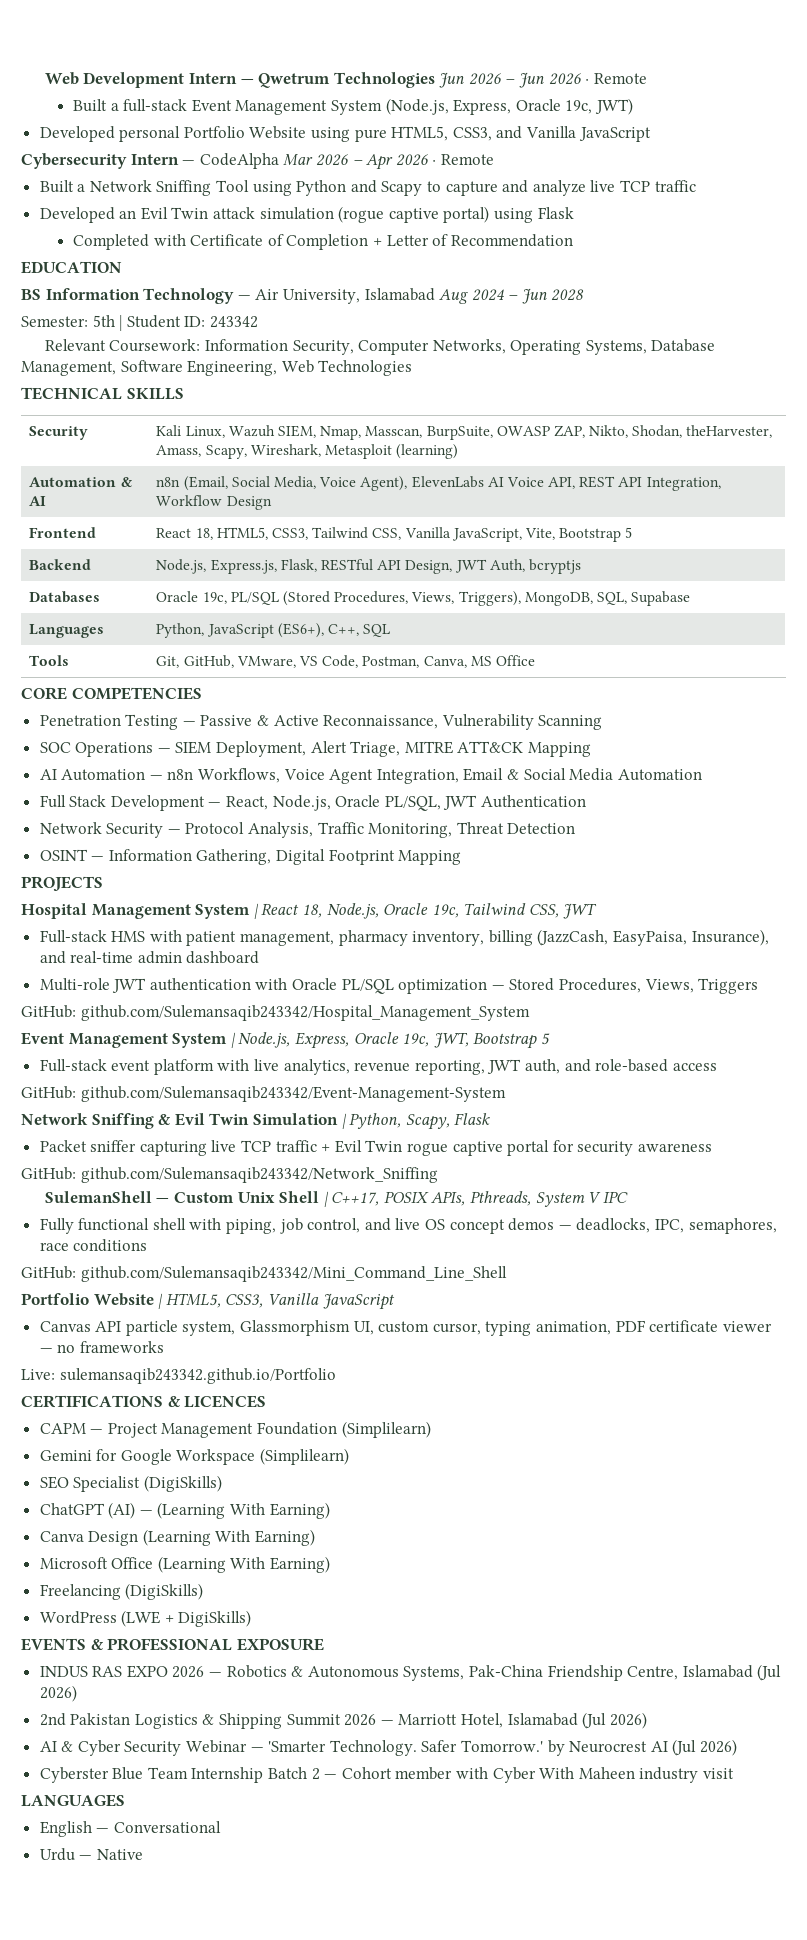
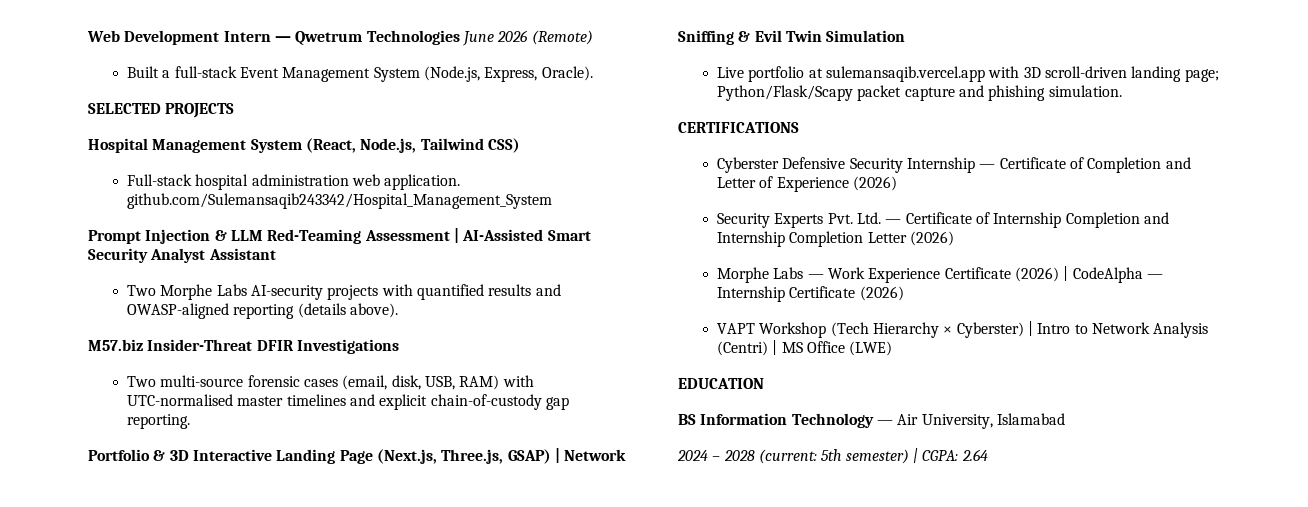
- Web Development Intern — Qwetrum Technologies Jun 2026 – Jun 2026 · Remote
+ Web Development Intern — Qwetrum Technologies June 2026 (Remote)
- Built a full-stack Event Management System (Node.js, Express, Oracle 19c, JWT)
- Developed personal Portfolio Website using pure HTML5, CSS3, and Vanilla JavaScript
- Cybersecurity Intern — CodeAlpha Mar 2026 – Apr 2026 · Remote
- Built a Network Sniffing Tool using Python and Scapy to capture and analyze live TCP traffic
- Developed an Evil Twin attack simulation (rogue captive portal) using Flask
- Completed with Certificate of Completion + Letter of Recommendation
+ Built a full-stack Event Management System (Node.js, Express, Oracle).
+ SELECTED PROJECTS
+ Hospital Management System (React, Node.js, Tailwind CSS)
+ Full-stack hospital administration web application. github.com/Sulemansaqib243342/Hospital_Management_System
+ Prompt Injection & LLM Red-Teaming Assessment | AI-Assisted Smart Security Analyst Assistant
+ Two Morphe Labs AI-security projects with quantified results and OWASP-aligned reporting (details above).
+ M57.biz Insider-Threat DFIR Investigations
+ Two multi-source forensic cases (email, disk, USB, RAM) with UTC-normalised master timelines and explicit chain-of-custody gap reporting.
+ Portfolio & 3D Interactive Landing Page (Next.js, Three.js, GSAP) | Network Sniffing & Evil Twin Simulation
+ Live portfolio at sulemansaqib.vercel.app with 3D scroll-driven landing page; Python/Flask/Scapy packet capture and phishing simulation.
+ CERTIFICATIONS
+ Cyberster Defensive Security Internship — Certificate of Completion and Letter of Experience (2026)
+ Security Experts Pvt. Ltd. — Certificate of Internship Completion and Internship Completion Letter (2026)
+ Morphe Labs — Work Experience Certificate (2026) | CodeAlpha — Internship Certificate (2026)
+ VAPT Workshop (Tech Hierarchy × Cyberster) | Intro to Network Analysis (Centri) | MS Office (LWE)
- BS Information Technology — Air University, Islamabad Aug 2024 – Jun 2028
- Semester: 5th | Student ID: 243342
- Relevant Coursework: Information Security, Computer Networks, Operating Systems, Database Management, Software Engineering, Web Technologies
- TECHNICAL SKILLS
- Security | Kali Linux, Wazuh SIEM, Nmap, Masscan, BurpSuite, OWASP ZAP, Nikto, Shodan, theHarvester, Amass, Scapy, Wireshark, Metasploit (learning)
- Automation & AI | n8n (Email, Social Media, Voice Agent), ElevenLabs AI Voice API, REST API Integration, Workflow Design
- Frontend | React 18, HTML5, CSS3, Tailwind CSS, Vanilla JavaScript, Vite, Bootstrap 5
- Backend | Node.js, Express.js, Flask, RESTful API Design, JWT Auth, bcryptjs
- Databases | Oracle 19c, PL/SQL (Stored Procedures, Views, Triggers), MongoDB, SQL, Supabase
- Languages | Python, JavaScript (ES6+), C++, SQL
- Tools | Git, GitHub, VMware, VS Code, Postman, Canva, MS Office
- CORE COMPETENCIES
- Penetration Testing — Passive & Active Reconnaissance, Vulnerability Scanning
- SOC Operations — SIEM Deployment, Alert Triage, MITRE ATT&CK Mapping
- AI Automation — n8n Workflows, Voice Agent Integration, Email & Social Media Automation
- Full Stack Development — React, Node.js, Oracle PL/SQL, JWT Authentication
- Network Security — Protocol Analysis, Traffic Monitoring, Threat Detection
- OSINT — Information Gathering, Digital Footprint Mapping
- PROJECTS
- Hospital Management System | React 18, Node.js, Oracle 19c, Tailwind CSS, JWT
- Full-stack HMS with patient management, pharmacy inventory, billing (JazzCash, EasyPaisa, Insurance), and real-time admin dashboard
- Multi-role JWT authentication with Oracle PL/SQL optimization — Stored Procedures, Views, Triggers
- GitHub: github.com/Sulemansaqib243342/Hospital_Management_System
- Event Management System | Node.js, Express, Oracle 19c, JWT, Bootstrap 5
- Full-stack event platform with live analytics, revenue reporting, JWT auth, and role-based access
- GitHub: github.com/Sulemansaqib243342/Event-Management-System
- Network Sniffing & Evil Twin Simulation | Python, Scapy, Flask
- Packet sniffer capturing live TCP traffic + Evil Twin rogue captive portal for security awareness
- GitHub: github.com/Sulemansaqib243342/Network_Sniffing
- SulemanShell — Custom Unix Shell | C++17, POSIX APIs, Pthreads, System V IPC
- Fully functional shell with piping, job control, and live OS concept demos — deadlocks, IPC, semaphores, race conditions
- GitHub: github.com/Sulemansaqib243342/Mini_Command_Line_Shell
- Portfolio Website | HTML5, CSS3, Vanilla JavaScript
- Canvas API particle system, Glassmorphism UI, custom cursor, typing animation, PDF certificate viewer — no frameworks
- Live: sulemansaqib243342.github.io/Portfolio
- CERTIFICATIONS & LICENCES
- CAPM — Project Management Foundation (Simplilearn)
- Gemini for Google Workspace (Simplilearn)
- SEO Specialist (DigiSkills)
- ChatGPT (AI) — (Learning With Earning)
- Canva Design (Learning With Earning)
- Microsoft Office (Learning With Earning)
- Freelancing (DigiSkills)
- WordPress (LWE + DigiSkills)
- EVENTS & PROFESSIONAL EXPOSURE
- INDUS RAS EXPO 2026 — Robotics & Autonomous Systems, Pak-China Friendship Centre, Islamabad (Jul 2026)
- 2nd Pakistan Logistics & Shipping Summit 2026 — Marriott Hotel, Islamabad (Jul 2026)
- AI & Cyber Security Webinar — 'Smarter Technology. Safer Tomorrow.' by Neurocrest AI (Jul 2026)
- Cyberster Blue Team Internship Batch 2 — Cohort member with Cyber With Maheen industry visit
- LANGUAGES
- English — Conversational
- Urdu — Native
+ BS Information Technology — Air University, Islamabad
+ 2024 – 2028 (current: 5th semester) | CGPA: 2.64

